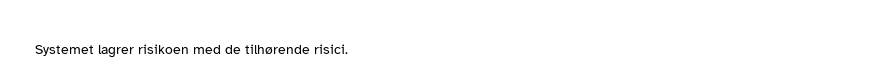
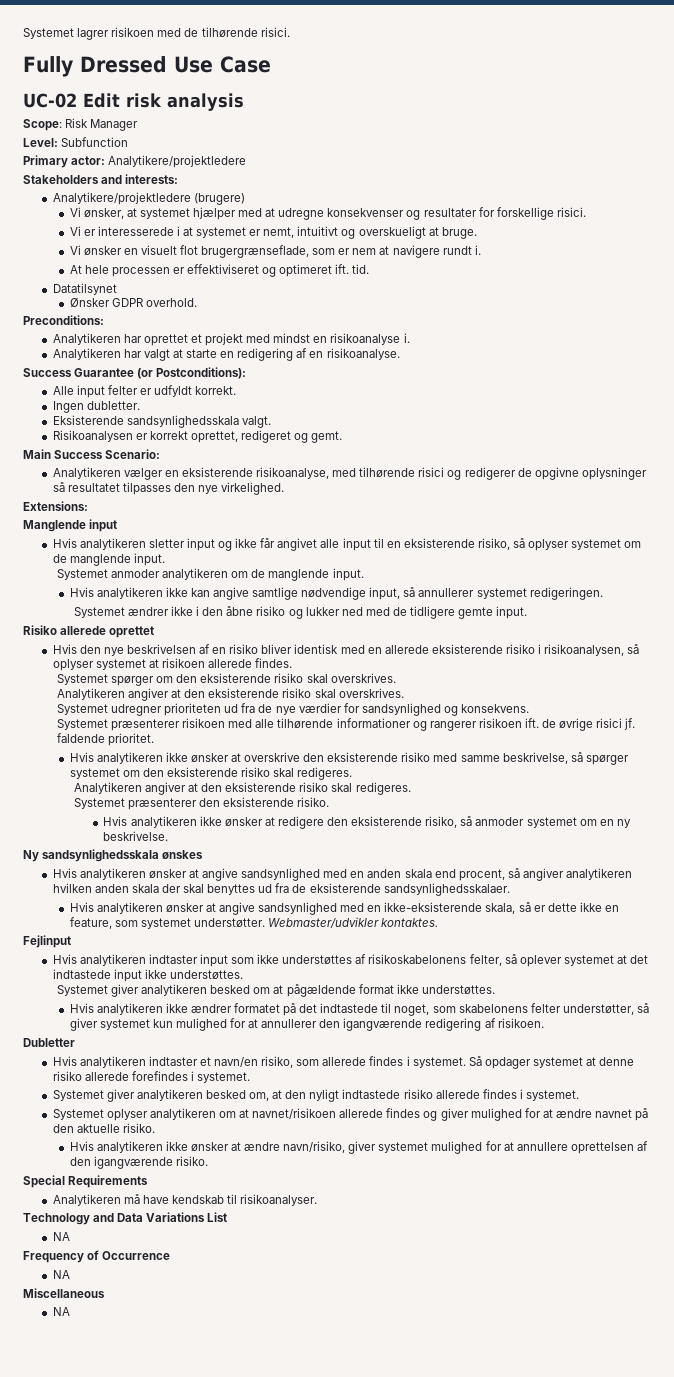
+ Fully Dressed Use Case
+ UC-02 Edit risk analysis
+ Scope: Risk Manager
+ Level: Subfunction
+ Primary actor: Analytikere/projektledere
+ Stakeholders and interests:
+ Analytikere/projektledere (brugere)
+ Vi ønsker, at systemet hjælper med at udregne konsekvenser og resultater for forskellige risici.
+ Vi er interesserede i at systemet er nemt, intuitivt og overskueligt at bruge.
+ Vi ønsker en visuelt flot brugergrænseflade, som er nem at navigere rundt i.
+ At hele processen er effektiviseret og optimeret ift. tid.
+ Datatilsynet
+ Ønsker GDPR overhold.
+ Preconditions:
+ Analytikeren har oprettet et projekt med mindst en risikoanalyse i.
+ Analytikeren har valgt at starte en redigering af en risikoanalyse.
+ Success Guarantee (or Postconditions):
+ Alle input felter er udfyldt korrekt.
+ Ingen dubletter.
+ Eksisterende sandsynlighedsskala valgt.
+ Risikoanalysen er korrekt oprettet, redigeret og gemt.
+ Main Success Scenario:
+ Analytikeren vælger en eksisterende risikoanalyse, med tilhørende risici og redigerer de opgivne oplysninger så resultatet tilpasses den nye virkelighed.
+ Extensions:
+ Manglende input
+ Hvis analytikeren sletter input og ikke får angivet alle input til en eksisterende risiko, så oplyser systemet om de manglende input.
+ Systemet anmoder analytikeren om de manglende input.
+ Hvis analytikeren ikke kan angive samtlige nødvendige input, så annullerer systemet redigeringen.
+ Systemet ændrer ikke i den åbne risiko og lukker ned med de tidligere gemte input.
+ Risiko allerede oprettet
+ Hvis den nye beskrivelsen af en risiko bliver identisk med en allerede eksisterende risiko i risikoanalysen, så oplyser systemet at risikoen allerede findes.
+ Systemet spørger om den eksisterende risiko skal overskrives.
+ Analytikeren angiver at den eksisterende risiko skal overskrives.
+ Systemet udregner prioriteten ud fra de nye værdier for sandsynlighed og konsekvens.
+ Systemet præsenterer risikoen med alle tilhørende informationer og rangerer risikoen ift. de øvrige risici jf. faldende prioritet.
+ Hvis analytikeren ikke ønsker at overskrive den eksisterende risiko med samme beskrivelse, så spørger systemet om den eksisterende risiko skal redigeres.
+ Analytikeren angiver at den eksisterende risiko skal redigeres.
+ Systemet præsenterer den eksisterende risiko.
+ Hvis analytikeren ikke ønsker at redigere den eksisterende risiko, så anmoder systemet om en ny beskrivelse.
+ Ny sandsynlighedsskala ønskes
+ Hvis analytikeren ønsker at angive sandsynlighed med en anden skala end procent, så angiver analytikeren hvilken anden skala der skal benyttes ud fra de eksisterende sandsynlighedsskalaer.
+ Hvis analytikeren ønsker at angive sandsynlighed med en ikke-eksisterende skala, så er dette ikke en feature, som systemet understøtter. Webmaster/udvikler kontaktes.
+ Fejlinput
+ Hvis analytikeren indtaster input som ikke understøttes af risikoskabelonens felter, så oplever systemet at det indtastede input ikke understøttes.
+ Systemet giver analytikeren besked om at pågældende format ikke understøttes.
+ Hvis analytikeren ikke ændrer formatet på det indtastede til noget, som skabelonens felter understøtter, så giver systemet kun mulighed for at annullerer den igangværende redigering af risikoen.
+ Dubletter
+ Hvis analytikeren indtaster et navn/en risiko, som allerede findes i systemet. Så opdager systemet at denne risiko allerede forefindes i systemet.
+ Systemet giver analytikeren besked om, at den nyligt indtastede risiko allerede findes i systemet.
+ Systemet oplyser analytikeren om at navnet/risikoen allerede findes og giver mulighed for at ændre navnet på den aktuelle risiko.
+ Hvis analytikeren ikke ønsker at ændre navn/risiko, giver systemet mulighed for at annullere oprettelsen af den igangværende risiko.
+ Special Requirements
+ Analytikeren må have kendskab til risikoanalyser.
+ Technology and Data Variations List
+ NA
+ Frequency of Occurrence
+ NA
+ Miscellaneous
+ NA

